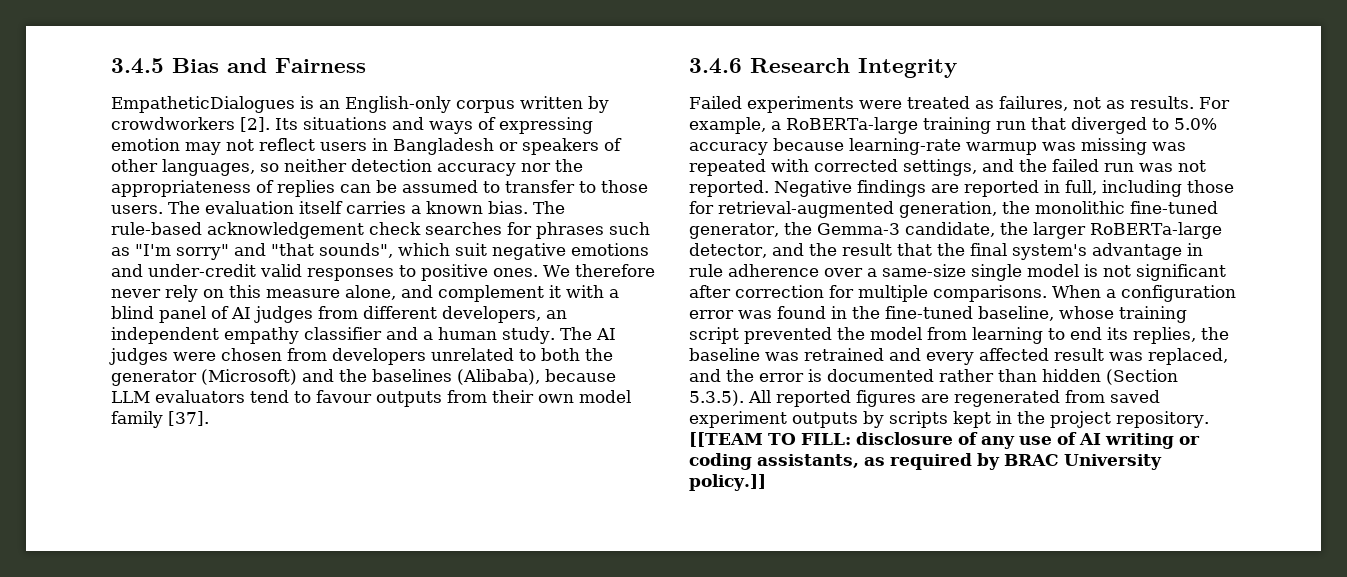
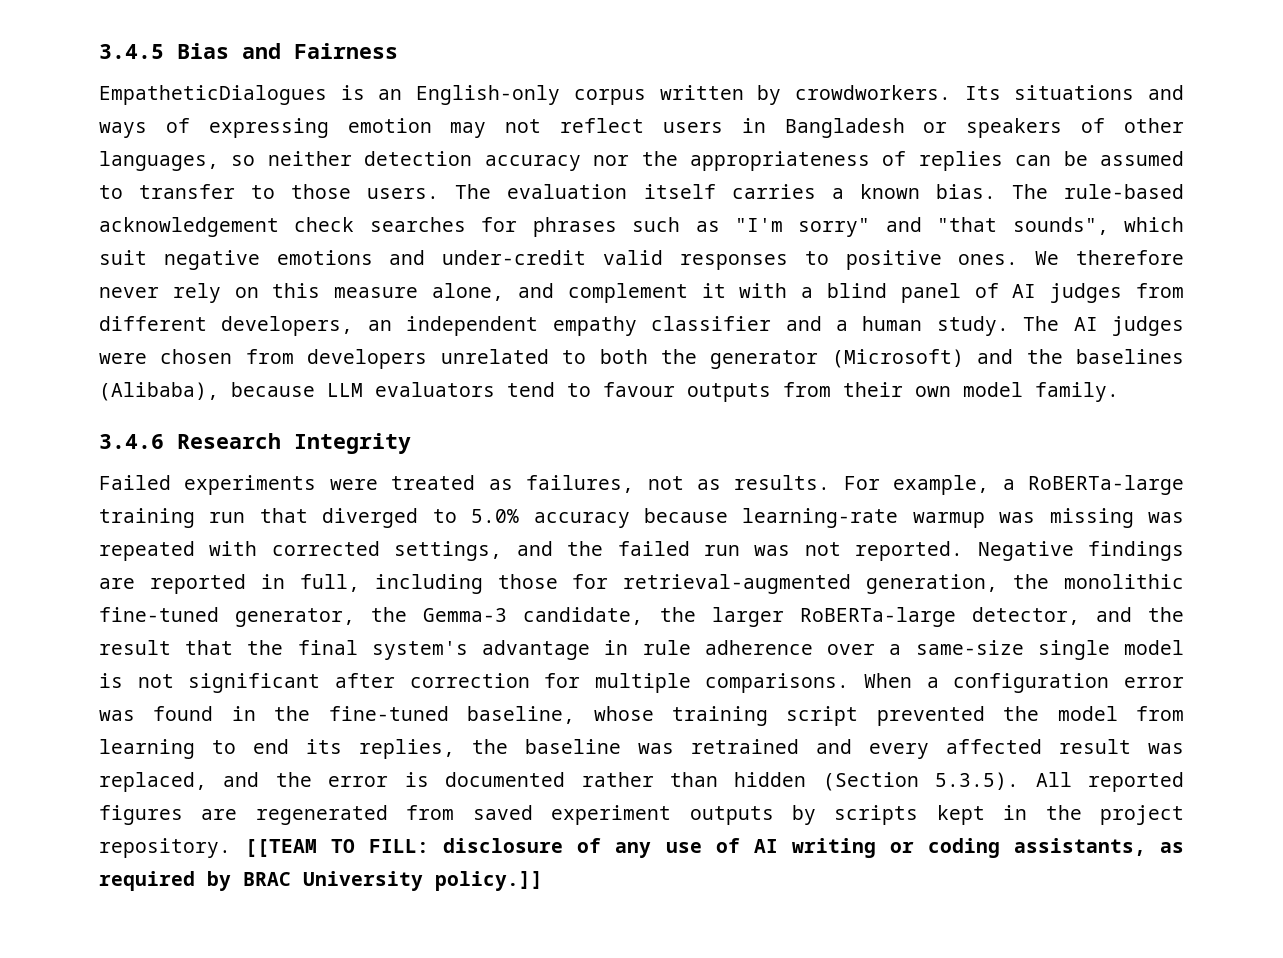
- EmpatheticDialogues is an English-only corpus written by crowdworkers [2].
+ EmpatheticDialogues is an English-only corpus written by crowdworkers.
- The AI judges were chosen from developers unrelated to both the generator (Microsoft) and the baselines (Alibaba), because LLM evaluators tend to favour outputs from their own model family [37].
+ The AI judges were chosen from developers unrelated to both the generator (Microsoft) and the baselines (Alibaba), because LLM evaluators tend to favour outputs from their own model family.

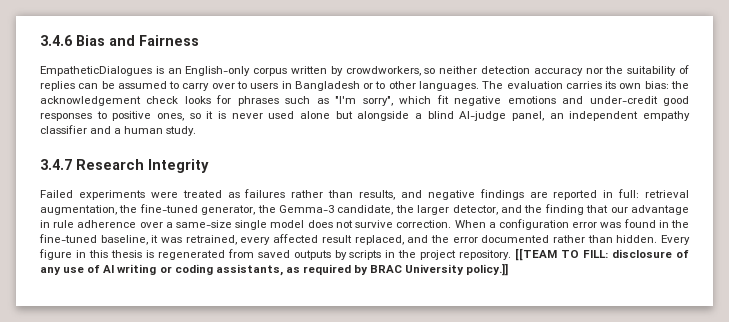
- 3.4.5 Bias and Fairness
+ 3.4.6 Bias and Fairness
- EmpatheticDialogues is an English-only corpus written by crowdworkers. Its situations and ways of expressing emotion may not reflect users in Bangladesh or speakers of other languages, so neither detection accuracy nor the appropriateness of replies can be assumed to transfer to those users. The evaluation itself carries a known bias. The rule-based acknowledgement check searches for phrases such as "I'm sorry" and "that sounds", which suit negative emotions and under-credit valid responses to positive ones. We therefore never rely on this measure alone, and complement it with a blind panel of AI judges from different developers, an independent empathy classifier and a human study. The AI judges were chosen from developers unrelated to both the generator (Microsoft) and the baselines (Alibaba), because LLM evaluators tend to favour outputs from their own model family.
- 3.4.6 Research Integrity
+ EmpatheticDialogues is an English-only corpus written by crowdworkers, so neither detection accuracy nor the suitability of replies can be assumed to carry over to users in Bangladesh or to other languages. The evaluation carries its own bias: the acknowledgement check looks for phrases such as "I'm sorry", which fit negative emotions and under-credit good responses to positive ones, so it is never used alone but alongside a blind AI-judge panel, an independent empathy classifier and a human study.
+ 3.4.7 Research Integrity
- Failed experiments were treated as failures, not as results. For example, a RoBERTa-large training run that diverged to 5.0% accuracy because learning-rate warmup was missing was repeated with corrected settings, and the failed run was not reported. Negative findings are reported in full, including those for retrieval-augmented generation, the monolithic fine-tuned generator, the Gemma-3 candidate, the larger RoBERTa-large detector, and the result that the final system's advantage in rule adherence over a same-size single model is not significant after correction for multiple comparisons.
+ Failed experiments were treated as failures rather than results, and negative findings are reported in full: retrieval augmentation, the fine-tuned generator, the Gemma-3 candidate, the larger detector, and the finding that our advantage in rule adherence over a same-size single model does not survive correction.
- When a configuration error was found in the fine-tuned baseline, whose training script prevented the model from learning to end its replies, the baseline was retrained and every affected result was replaced, and the error is documented rather than hidden (Section 5.3.5). All reported figures are regenerated from saved experiment outputs by scripts kept in the project repository.
+ When a configuration error was found in the fine-tuned baseline, it was retrained, every affected result replaced, and the error documented rather than hidden. Every figure in this thesis is regenerated from saved outputs by scripts in the project repository.

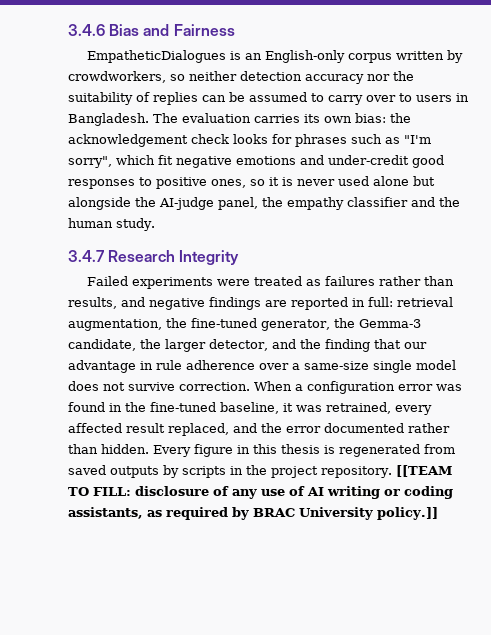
- EmpatheticDialogues is an English-only corpus written by crowdworkers, so neither detection accuracy nor the suitability of replies can be assumed to carry over to users in Bangladesh or to other languages.
+ EmpatheticDialogues is an English-only corpus written by crowdworkers, so neither detection accuracy nor the suitability of replies can be assumed to carry over to users in Bangladesh.
- The evaluation carries its own bias: the acknowledgement check looks for phrases such as "I'm sorry", which fit negative emotions and under-credit good responses to positive ones, so it is never used alone but alongside a blind AI-judge panel, an independent empathy classifier and a human study.
+ The evaluation carries its own bias: the acknowledgement check looks for phrases such as "I'm sorry", which fit negative emotions and under-credit good responses to positive ones, so it is never used alone but alongside the AI-judge panel, the empathy classifier and the human study.

